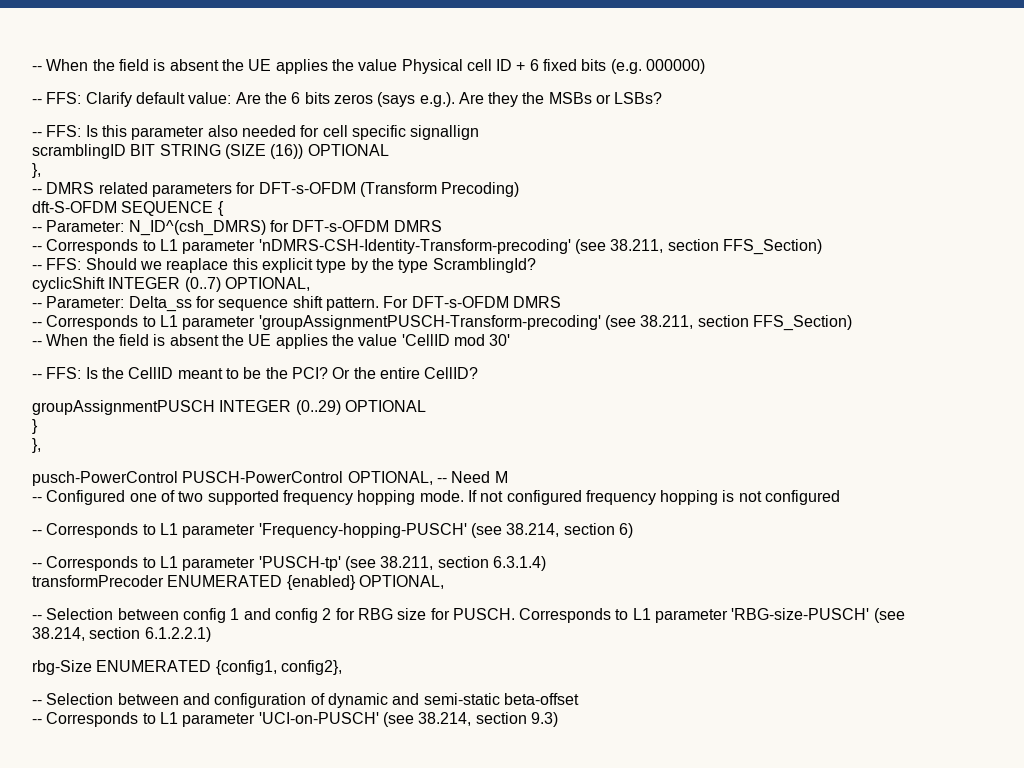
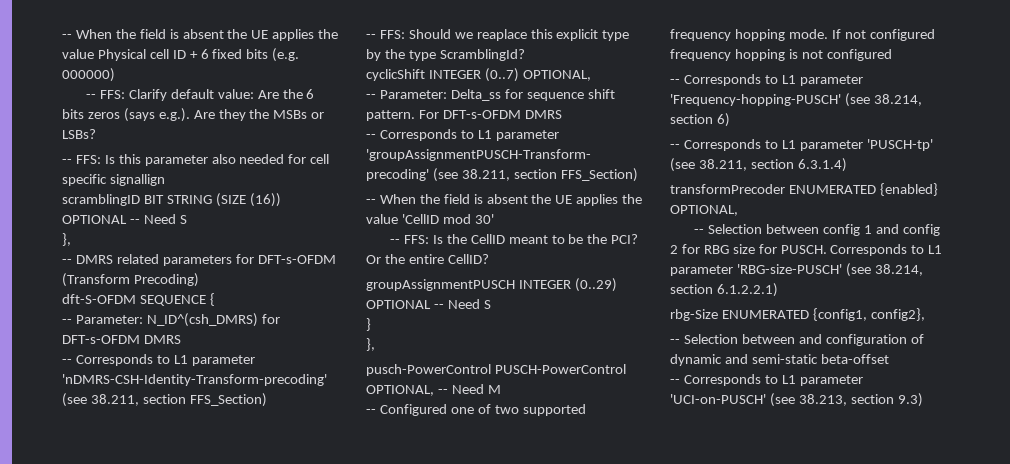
- scramblingID BIT STRING (SIZE (16)) OPTIONAL
+ scramblingID BIT STRING (SIZE (16)) OPTIONAL -- Need S
- groupAssignmentPUSCH INTEGER (0..29) OPTIONAL
+ groupAssignmentPUSCH INTEGER (0..29) OPTIONAL -- Need S
- -- Corresponds to L1 parameter 'UCI-on-PUSCH' (see 38.214, section 9.3)
+ -- Corresponds to L1 parameter 'UCI-on-PUSCH' (see 38.213, section 9.3)

